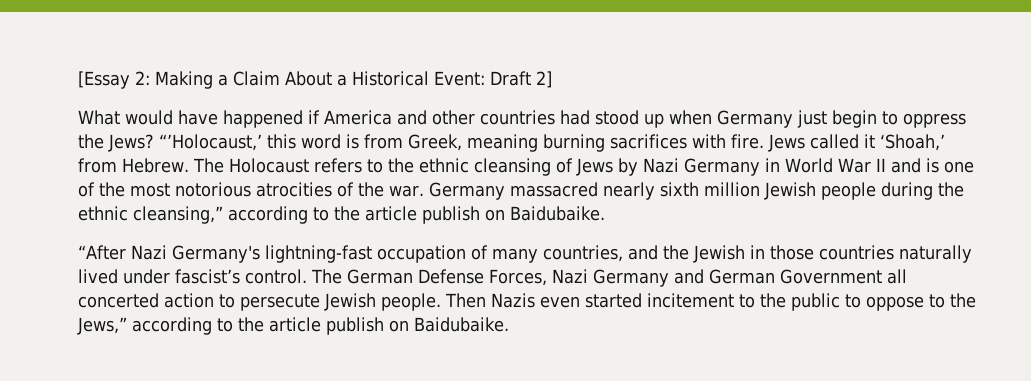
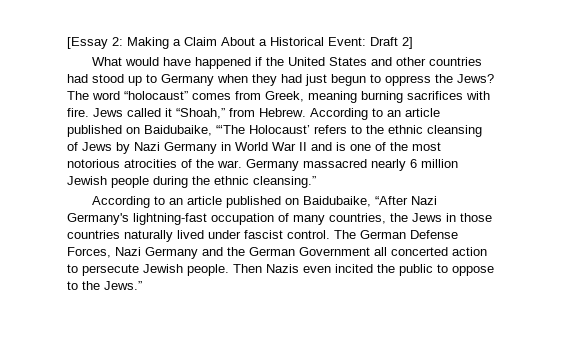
- What would have happened if America and other countries had stood up when Germany just begin to oppress the Jews? “’Holocaust,’ this word is from Greek, meaning burning sacrifices with fire.
+ What would have happened if the United States and other countries had stood up to Germany when they had just begun to oppress the Jews? The word “holocaust” comes from Greek, meaning burning sacrifices with fire.
- Jews called it ‘Shoah,’ from Hebrew.
+ Jews called it “Shoah,” from Hebrew.
- The Holocaust refers to the ethnic cleansing of Jews by Nazi Germany in World War II and is one of the most notorious atrocities of the war.
+ According to an article published on Baidubaike, “‘The Holocaust’ refers to the ethnic cleansing of Jews by Nazi Germany in World War II and is one of the most notorious atrocities of the war.
- Germany massacred nearly sixth million Jewish people during the ethnic cleansing,” according to the article publish on Baidubaike.
- “After Nazi Germany's lightning-fast occupation of many countries, and the Jewish in those countries naturally lived under fascist’s control.
+ Germany massacred nearly 6 million Jewish people during the ethnic cleansing.”
+ According to an article published on Baidubaike, “After Nazi Germany's lightning-fast occupation of many countries, the Jews in those countries naturally lived under fascist control.
- The German Defense Forces, Nazi Germany and German Government all concerted action to persecute Jewish people.
+ The German Defense Forces, Nazi Germany and the German Government all concerted action to persecute Jewish people.
- Then Nazis even started incitement to the public to oppose to the Jews,” according to the article publish on Baidubaike.
+ Then Nazis even incited the public to oppose to the Jews.”

